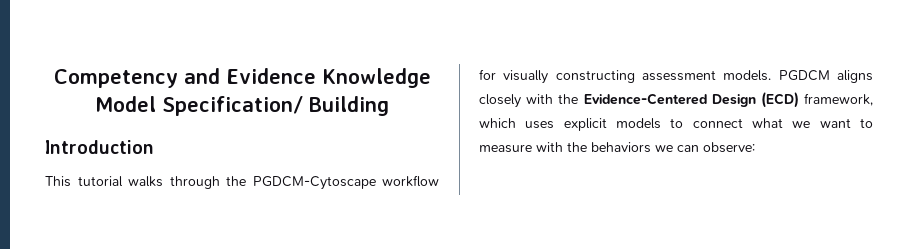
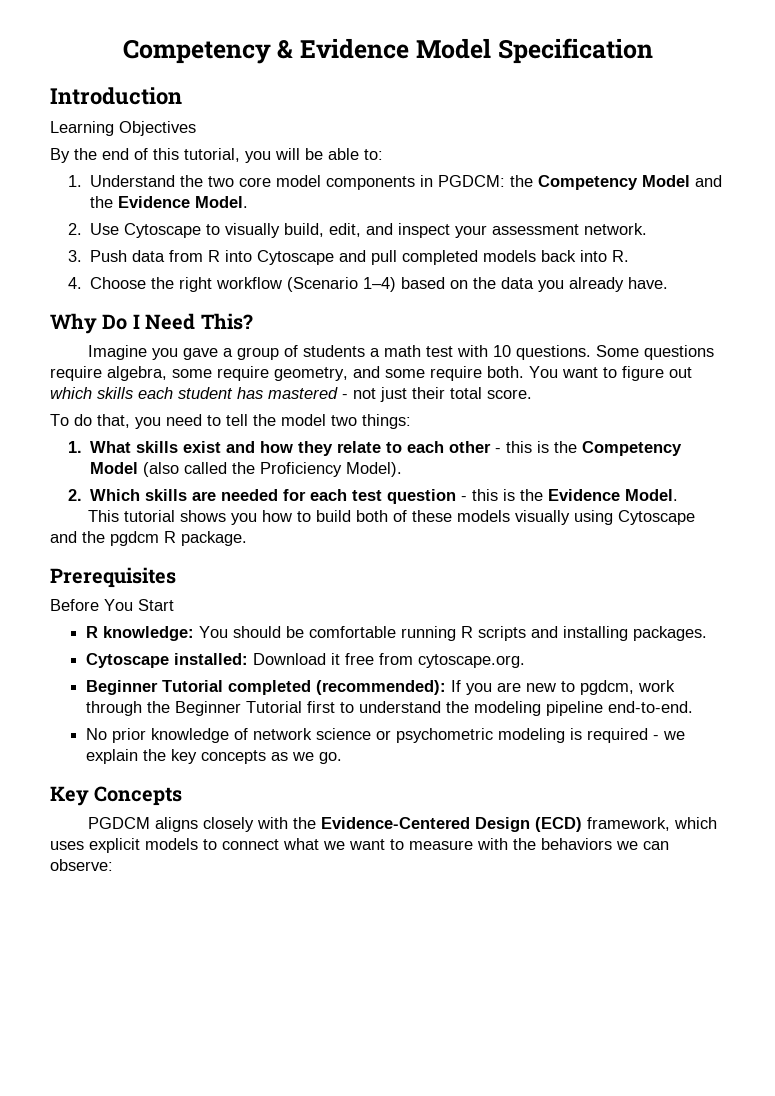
- Competency and Evidence Knowledge Model Specification/ Building
+ Competency & Evidence Model Specification
  Introduction
- This tutorial walks through the PGDCM-Cytoscape workflow for visually constructing assessment models. PGDCM aligns closely with the Evidence-Centered Design (ECD) framework, which uses explicit models to connect what we want to measure with the behaviors we can observe:
+ Learning Objectives
+ By the end of this tutorial, you will be able to:
+ 1. Understand the two core model components in PGDCM: the Competency Model and the Evidence Model.
+ 2. Use Cytoscape to visually build, edit, and inspect your assessment network.
+ 3. Push data from R into Cytoscape and pull completed models back into R.
+ 4. Choose the right workflow (Scenario 1–4) based on the data you already have.
+ Why Do I Need This?
+ Imagine you gave a group of students a math test with 10 questions. Some questions require algebra, some require geometry, and some require both. You want to figure out which skills each student has mastered - not just their total score.
+ To do that, you need to tell the model two things:
+ 1. What skills exist and how they relate to each other - this is the Competency Model (also called the Proficiency Model).
+ 2. Which skills are needed for each test question - this is the Evidence Model.
+ This tutorial shows you how to build both of these models visually using Cytoscape and the pgdcm R package.
+ Prerequisites
+ Before You Start
+ R knowledge: You should be comfortable running R scripts and installing packages.
+ Cytoscape installed: Download it free from cytoscape.org.
+ Beginner Tutorial completed (recommended): If you are new to pgdcm, work through the Beginner Tutorial first to understand the modeling pipeline end-to-end.
+ No prior knowledge of network science or psychometric modeling is required - we explain the key concepts as we go.
+ Key Concepts
+ PGDCM aligns closely with the Evidence-Centered Design (ECD) framework, which uses explicit models to connect what we want to measure with the behaviors we can observe:

